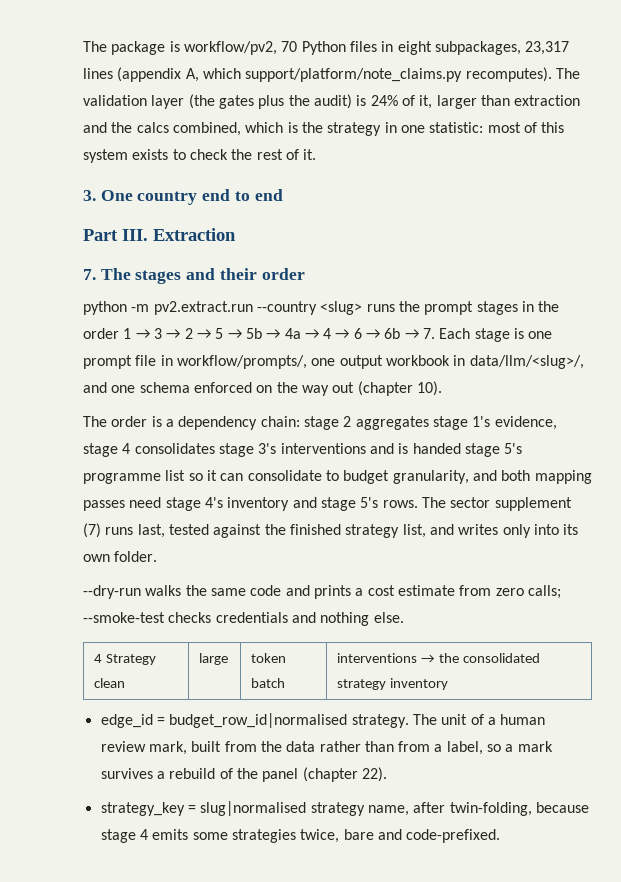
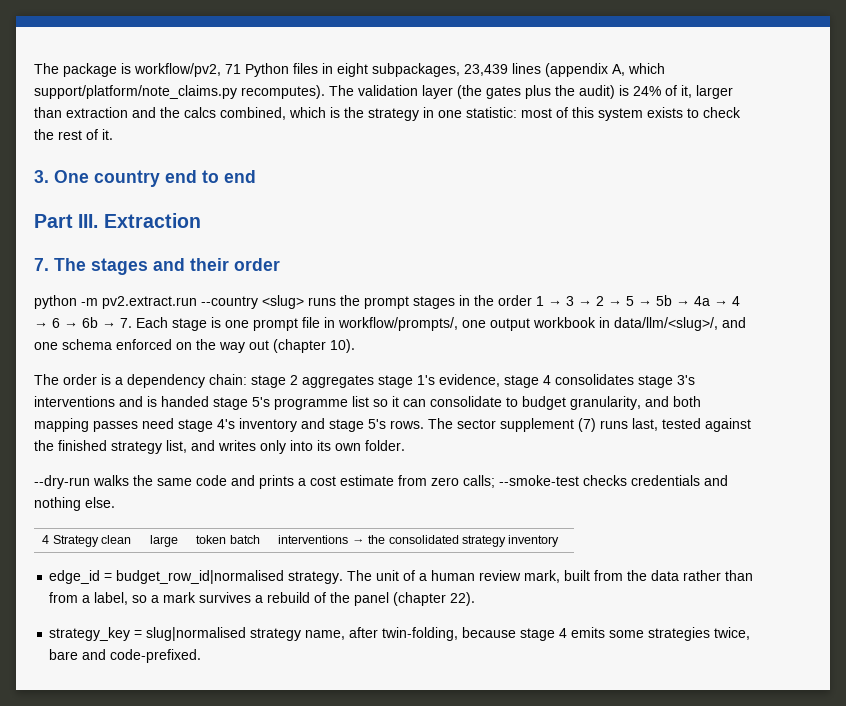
- The package is workflow/pv2, 70 Python files in eight subpackages, 23,317 lines (appendix A, which support/platform/note_claims.py recomputes).
+ The package is workflow/pv2, 71 Python files in eight subpackages, 23,439 lines (appendix A, which support/platform/note_claims.py recomputes).

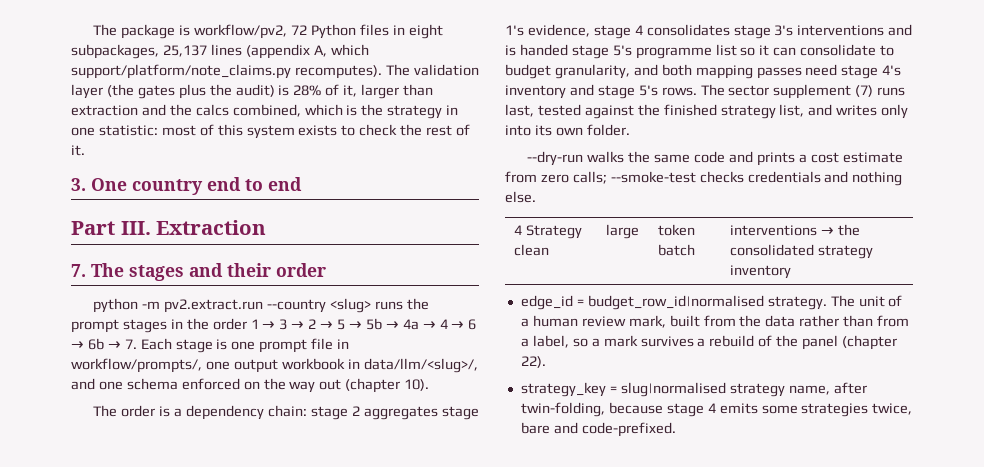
- The package is workflow/pv2, 71 Python files in eight subpackages, 23,439 lines (appendix A, which support/platform/note_claims.py recomputes).
+ The package is workflow/pv2, 72 Python files in eight subpackages, 25,137 lines (appendix A, which support/platform/note_claims.py recomputes).
- The validation layer (the gates plus the audit) is 24% of it, larger than extraction and the calcs combined, which is the strategy in one statistic: most of this system exists to check the rest of it.
+ The validation layer (the gates plus the audit) is 28% of it, larger than extraction and the calcs combined, which is the strategy in one statistic: most of this system exists to check the rest of it.

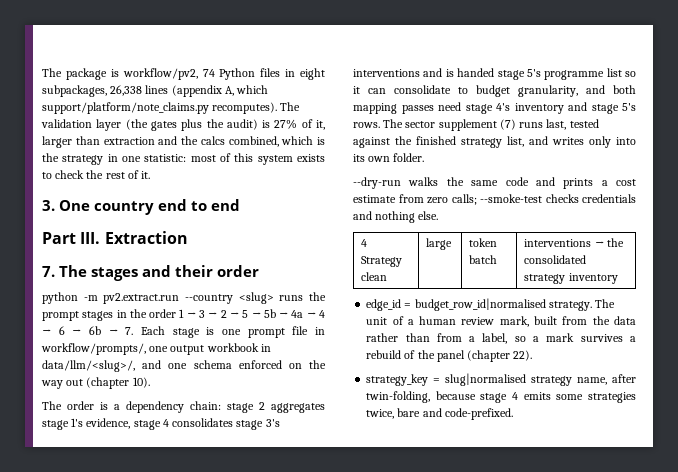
- The package is workflow/pv2, 72 Python files in eight subpackages, 25,137 lines (appendix A, which support/platform/note_claims.py recomputes).
+ The package is workflow/pv2, 74 Python files in eight subpackages, 26,338 lines (appendix A, which support/platform/note_claims.py recomputes).
- The validation layer (the gates plus the audit) is 28% of it, larger than extraction and the calcs combined, which is the strategy in one statistic: most of this system exists to check the rest of it.
+ The validation layer (the gates plus the audit) is 27% of it, larger than extraction and the calcs combined, which is the strategy in one statistic: most of this system exists to check the rest of it.

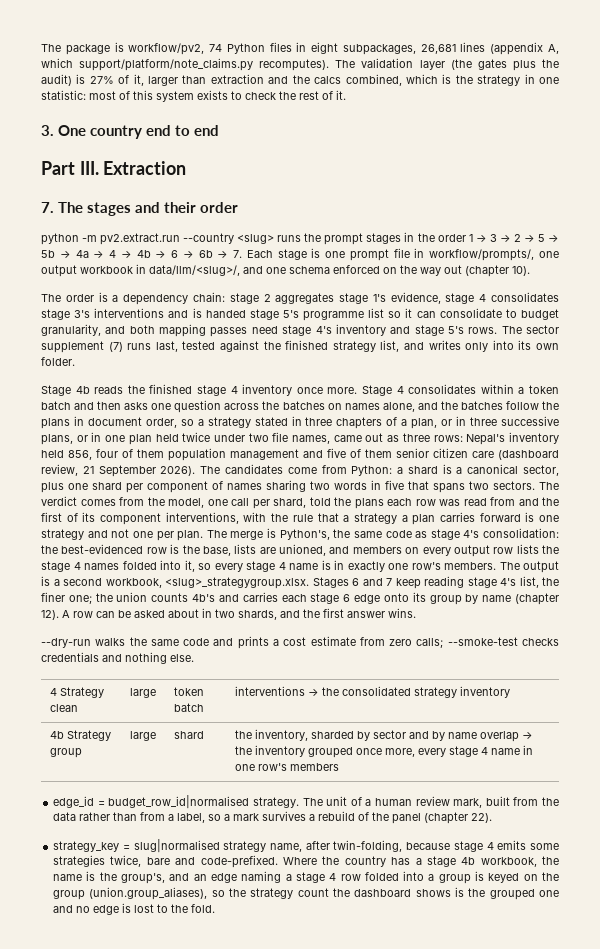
- The package is workflow/pv2, 74 Python files in eight subpackages, 26,338 lines (appendix A, which support/platform/note_claims.py recomputes).
+ The package is workflow/pv2, 74 Python files in eight subpackages, 26,681 lines (appendix A, which support/platform/note_claims.py recomputes).
- python -m pv2.extract.run --country <slug> runs the prompt stages in the order 1 → 3 → 2 → 5 → 5b → 4a → 4 → 6 → 6b → 7. Each stage is one prompt file in workflow/prompts/, one output workbook in data/llm/<slug>/, and one schema enforced on the way out (chapter 10).
+ python -m pv2.extract.run --country <slug> runs the prompt stages in the order 1 → 3 → 2 → 5 → 5b → 4a → 4 → 4b → 6 → 6b → 7. Each stage is one prompt file in workflow/prompts/, one output workbook in data/llm/<slug>/, and one schema enforced on the way out (chapter 10).
+ Stage 4b reads the finished stage 4 inventory once more. Stage 4 consolidates within a token batch and then asks one question across the batches on names alone, and the batches follow the plans in document order, so a strategy stated in three chapters of a plan, or in three successive plans, or in one plan held twice under two file names, came out as three rows: Nepal's inventory held 856, four of them population management and five of them senior citizen care (dashboard review, 21 September 2026). The candidates come from Python: a shard is a canonical sector, plus one shard per component of names sharing two words in five that spans two sectors. The verdict comes from the model, one call per shard, told the plans each row was read from and the first of its component interventions, with the rule that a strategy a plan carries forward is one strategy and not one per plan. The merge is Python's, the same code as stage 4's consolidation: the best-evidenced row is the base, lists are unioned, and members on every output row lists the stage 4 names folded into it, so every stage 4 name is in exactly one row's members. The output is a second workbook, <slug>_strategygroup.xlsx. Stages 6 and 7 keep reading stage 4's list, the finer one; the union counts 4b's and carries each stage 6 edge onto its group by name (chapter 12). A row can be asked about in two shards, and the first answer wins.
+ 4b Strategy group | large | shard | the inventory, sharded by sector and by name overlap → the inventory grouped once more, every stage 4 name in one row's members
+ Where the country has a stage 4b workbook, the name is the group's, and an edge naming a stage 4 row folded into a group is keyed on the group (union.group_aliases), so the strategy count the dashboard shows is the grouped one and no edge is lost to the fold.

